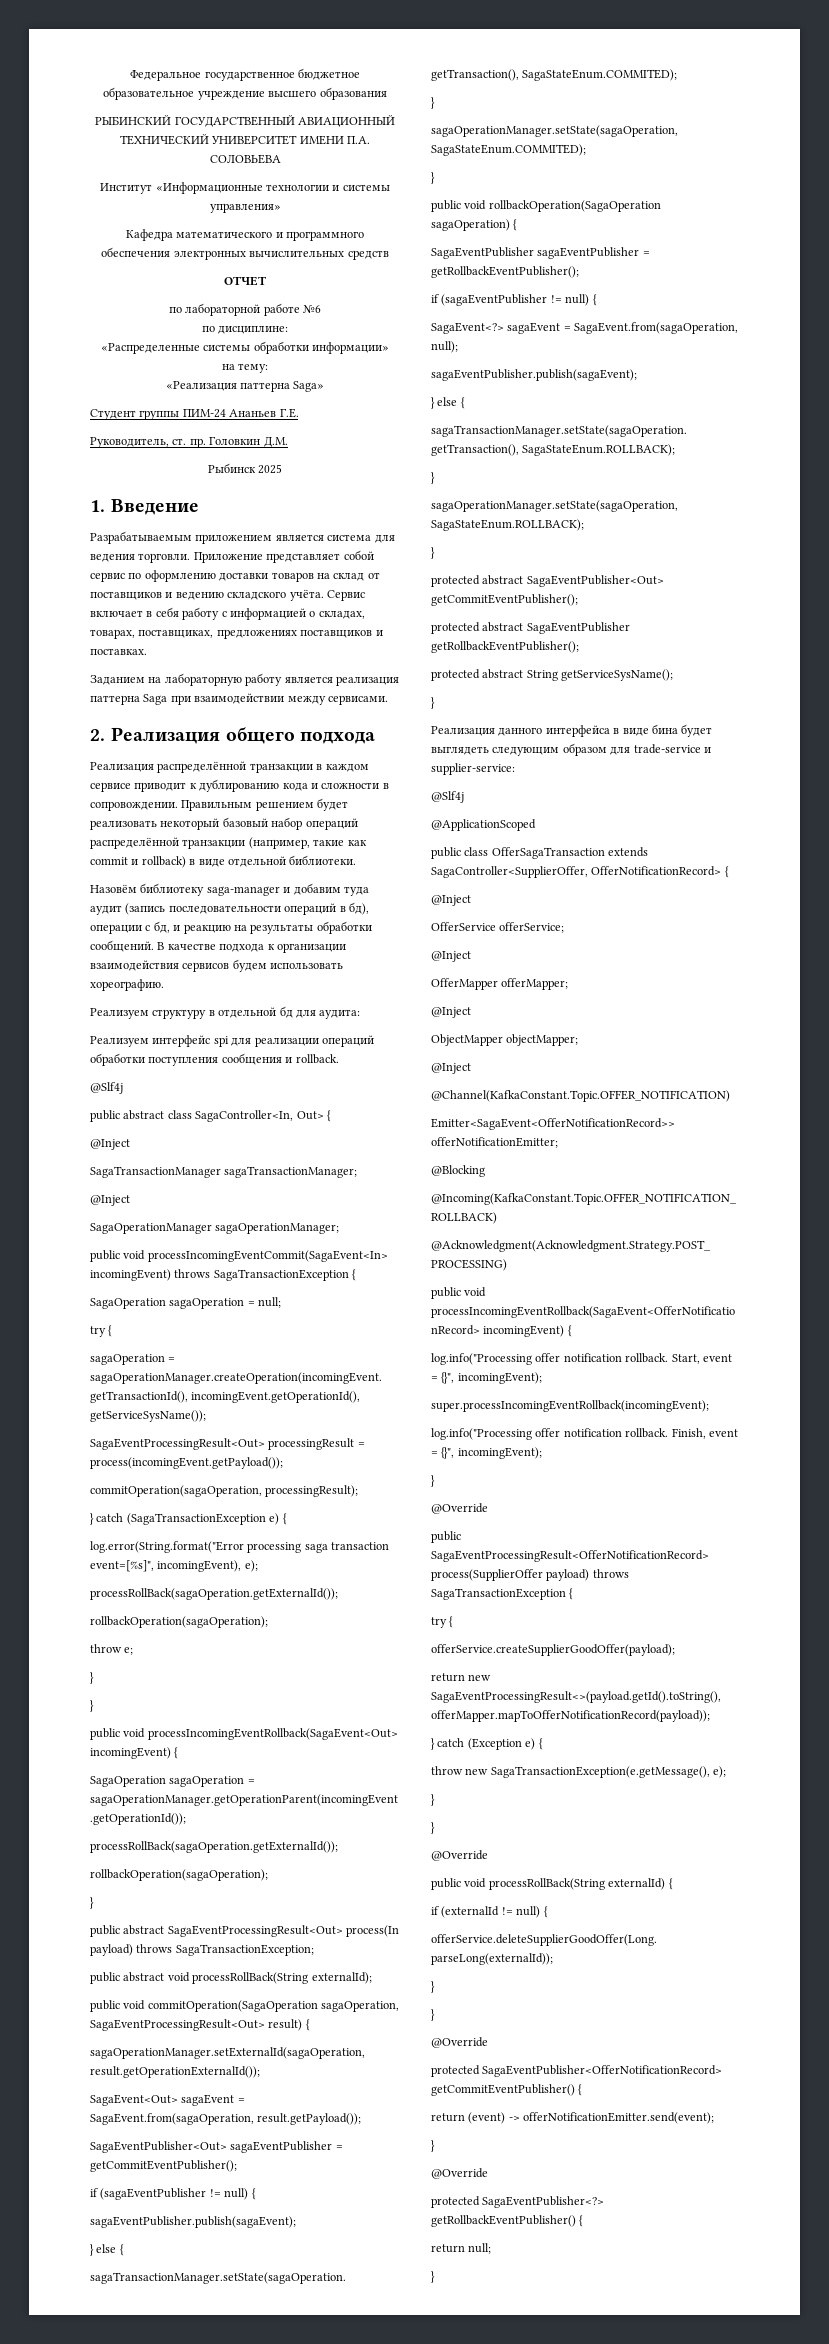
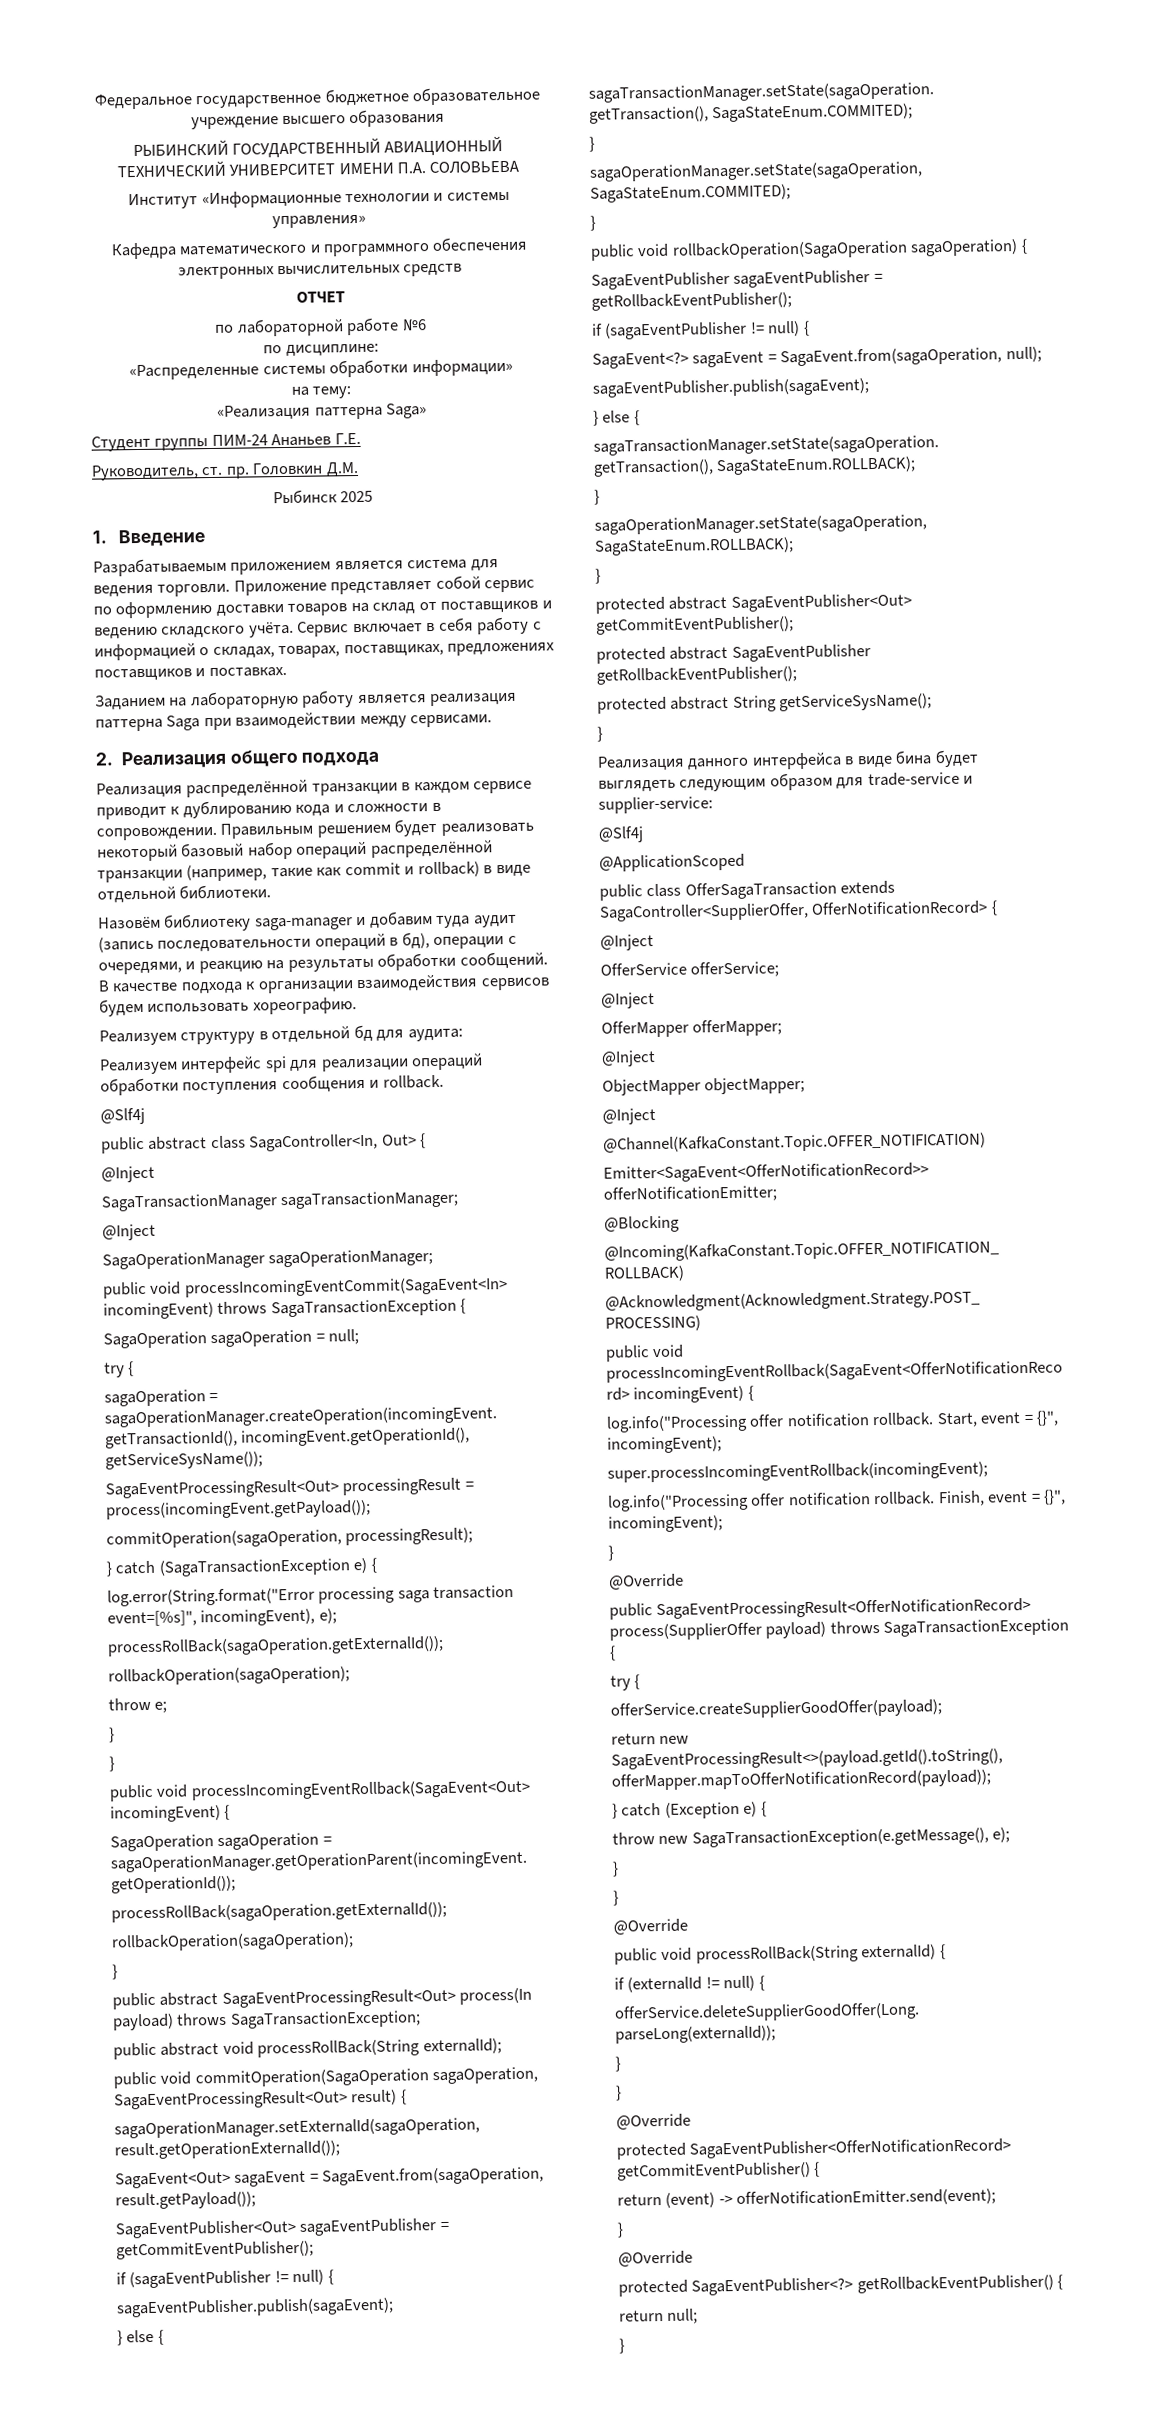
- Назовём библиотеку saga-manager и добавим туда аудит (запись последовательности операций в бд), операции с бд, и реакцию на результаты обработки сообщений.
+ Назовём библиотеку saga-manager и добавим туда аудит (запись последовательности операций в бд), операции с очередями, и реакцию на результаты обработки сообщений.

